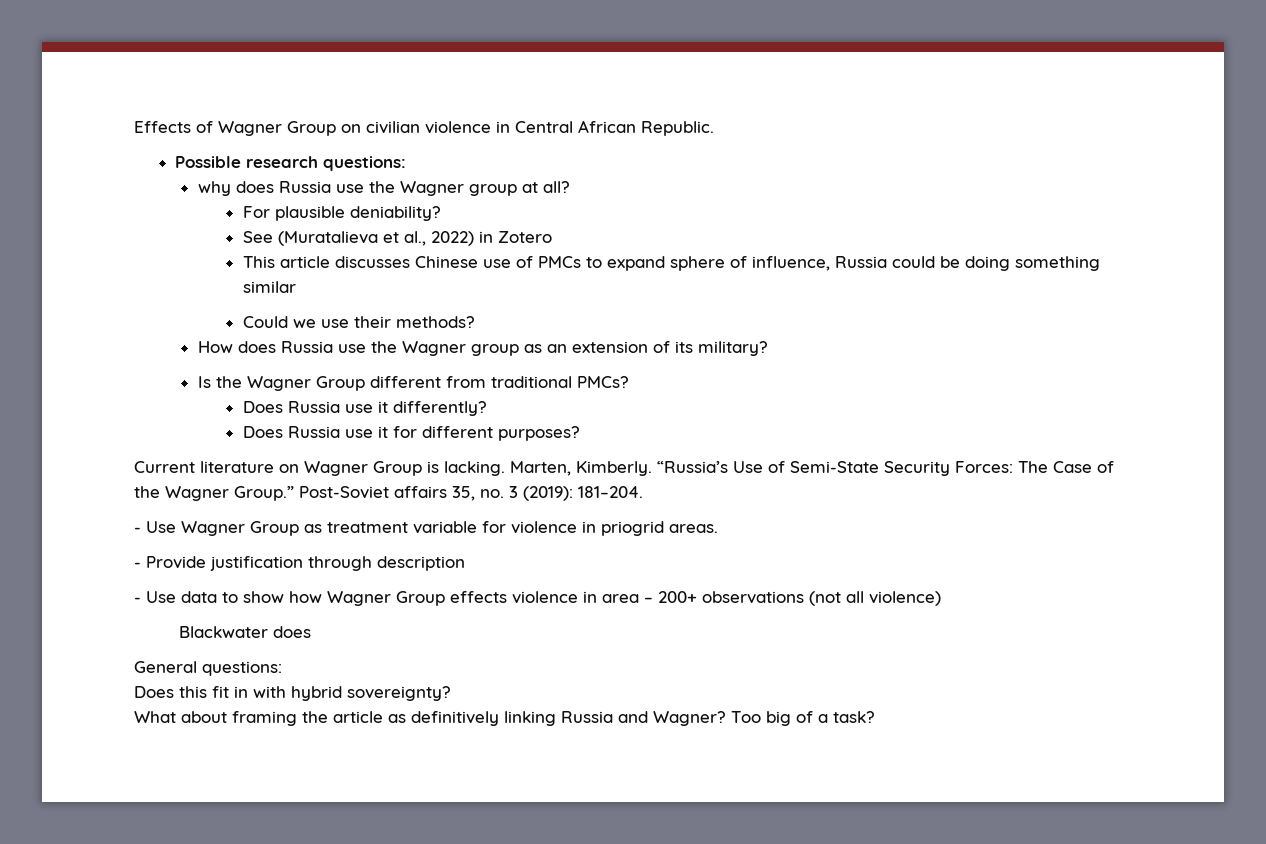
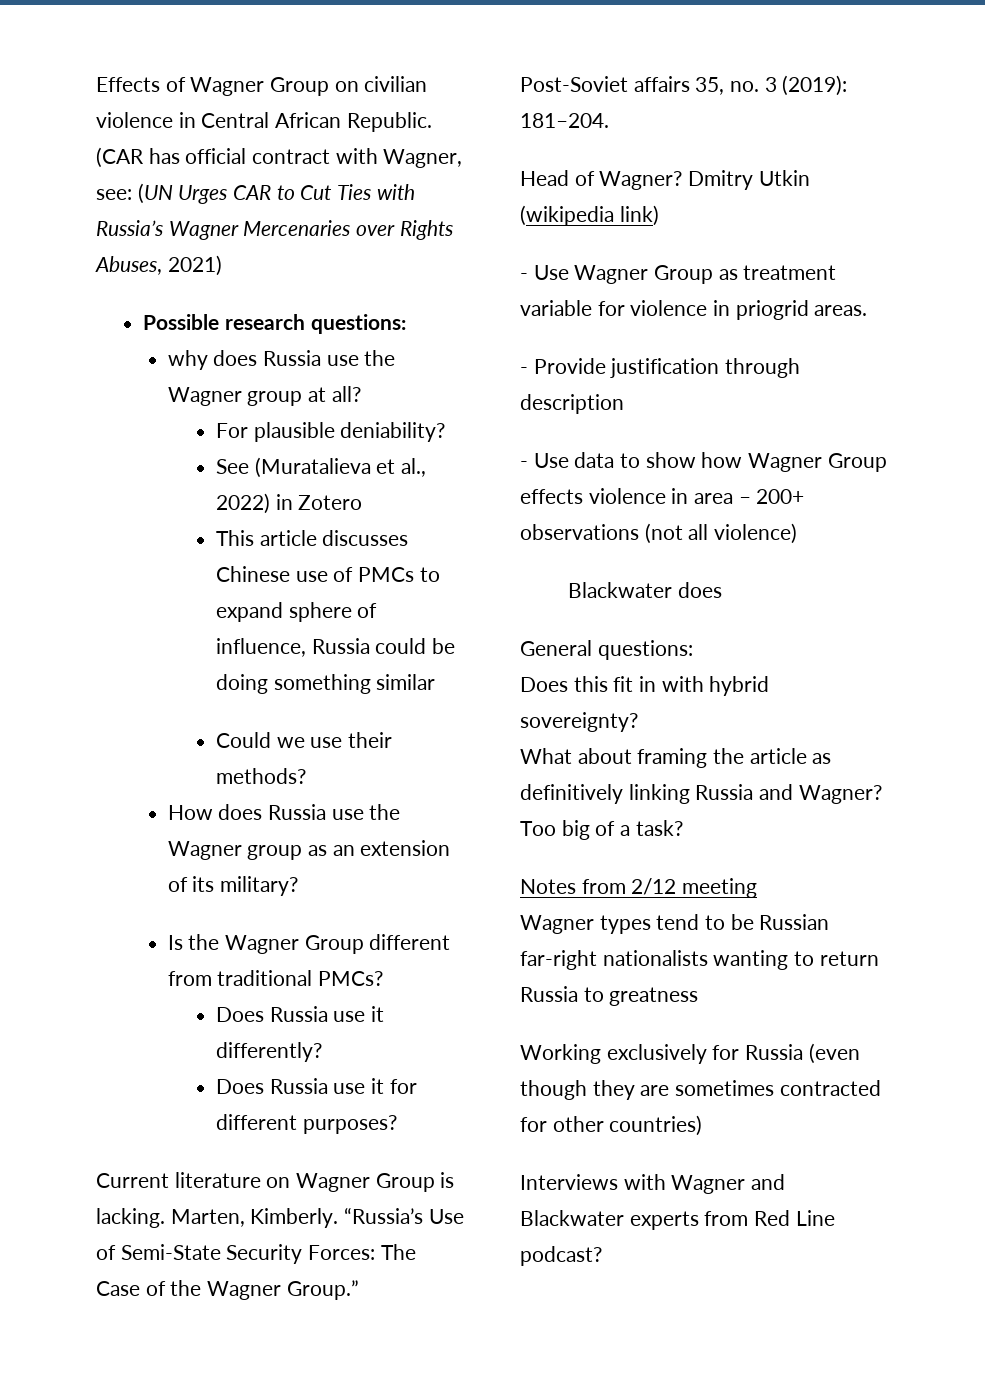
+ (CAR has official contract with Wagner, see: (UN Urges CAR to Cut Ties with Russia’s Wagner Mercenaries over Rights Abuses, 2021)
+ Head of Wagner? Dmitry Utkin (wikipedia link)
+ Notes from 2/12 meeting
+ Wagner types tend to be Russian far-right nationalists wanting to return Russia to greatness
+ Working exclusively for Russia (even though they are sometimes contracted for other countries)
+ Interviews with Wagner and Blackwater experts from Red Line podcast?

